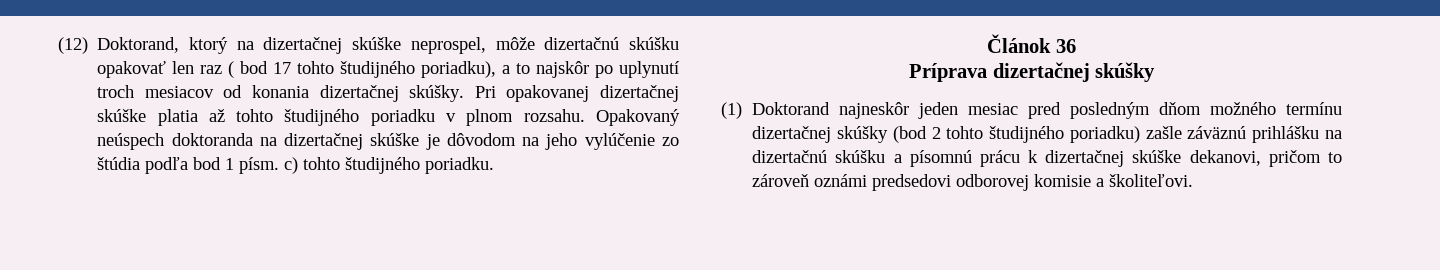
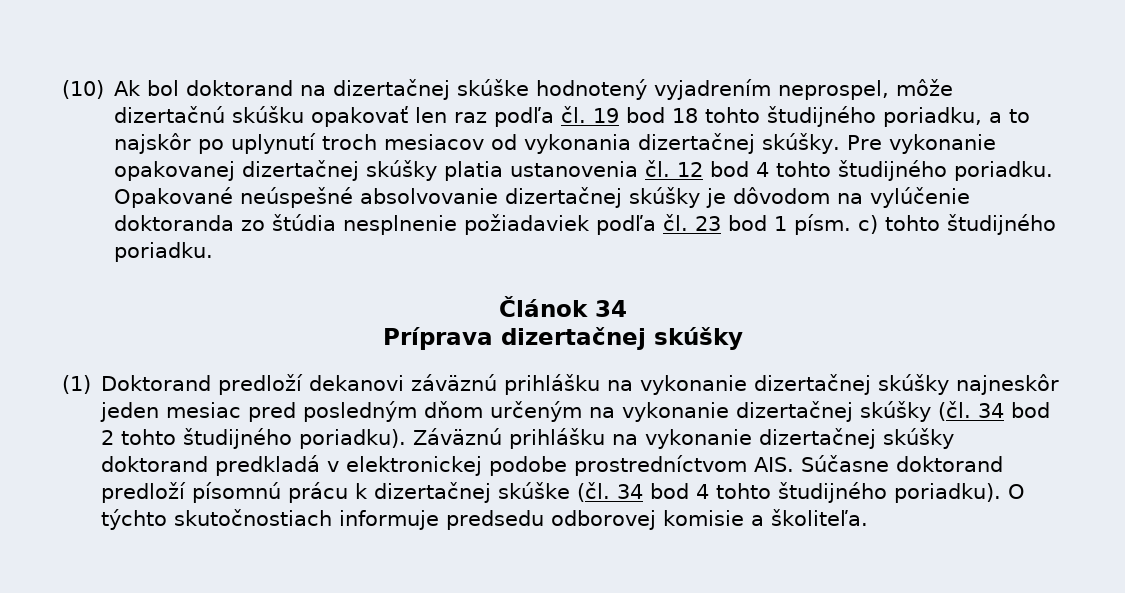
- (12) Doktorand, ktorý na dizertačnej skúške neprospel, môže dizertačnú skúšku opakovať len raz ( bod 17 tohto študijného poriadku), a to najskôr po uplynutí troch mesiacov od konania dizertačnej skúšky.
+ (10) Ak bol doktorand na dizertačnej skúške hodnotený vyjadrením neprospel, môže dizertačnú skúšku opakovať len raz podľa čl. 19 bod 18 tohto študijného poriadku, a to najskôr po uplynutí troch mesiacov od vykonania dizertačnej skúšky.
- Pri opakovanej dizertačnej skúške platia až tohto študijného poriadku v plnom rozsahu. Opakovaný neúspech doktoranda na dizertačnej skúške je dôvodom na jeho vylúčenie zo štúdia podľa bod 1 písm. c) tohto študijného poriadku.
+ Pre vykonanie opakovanej dizertačnej skúšky platia ustanovenia čl. 12 bod 4 tohto študijného poriadku. Opakované neúspešné absolvovanie dizertačnej skúšky je dôvodom na vylúčenie doktoranda zo štúdia nesplnenie požiadaviek podľa čl. 23 bod 1 písm. c) tohto študijného poriadku.
- Článok 36
+ Článok 34
- (1) Doktorand najneskôr jeden mesiac pred posledným dňom možného termínu dizertačnej skúšky (bod 2 tohto študijného poriadku) zašle záväznú prihlášku na dizertačnú skúšku a písomnú prácu k dizertačnej skúške dekanovi, pričom to zároveň oznámi predsedovi odborovej komisie a školiteľovi.
+ (1) Doktorand predloží dekanovi záväznú prihlášku na vykonanie dizertačnej skúšky najneskôr jeden mesiac pred posledným dňom určeným na vykonanie dizertačnej skúšky (čl. 34 bod 2 tohto študijného poriadku). Záväznú prihlášku na vykonanie dizertačnej skúšky doktorand predkladá v elektronickej podobe prostredníctvom AIS. Súčasne doktorand predloží písomnú prácu k dizertačnej skúške (čl. 34 bod 4 tohto študijného poriadku). O týchto skutočnostiach informuje predsedu odborovej komisie a školiteľa.

